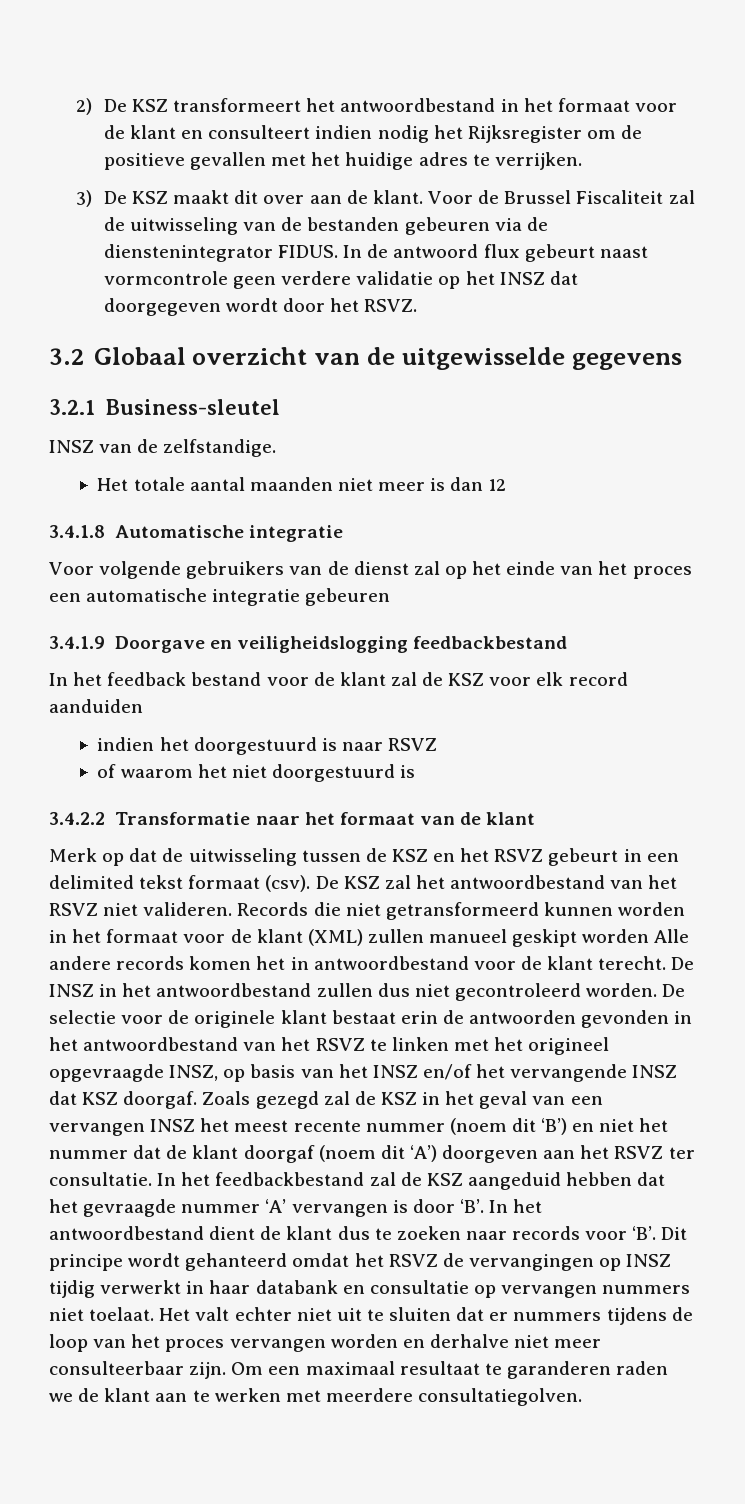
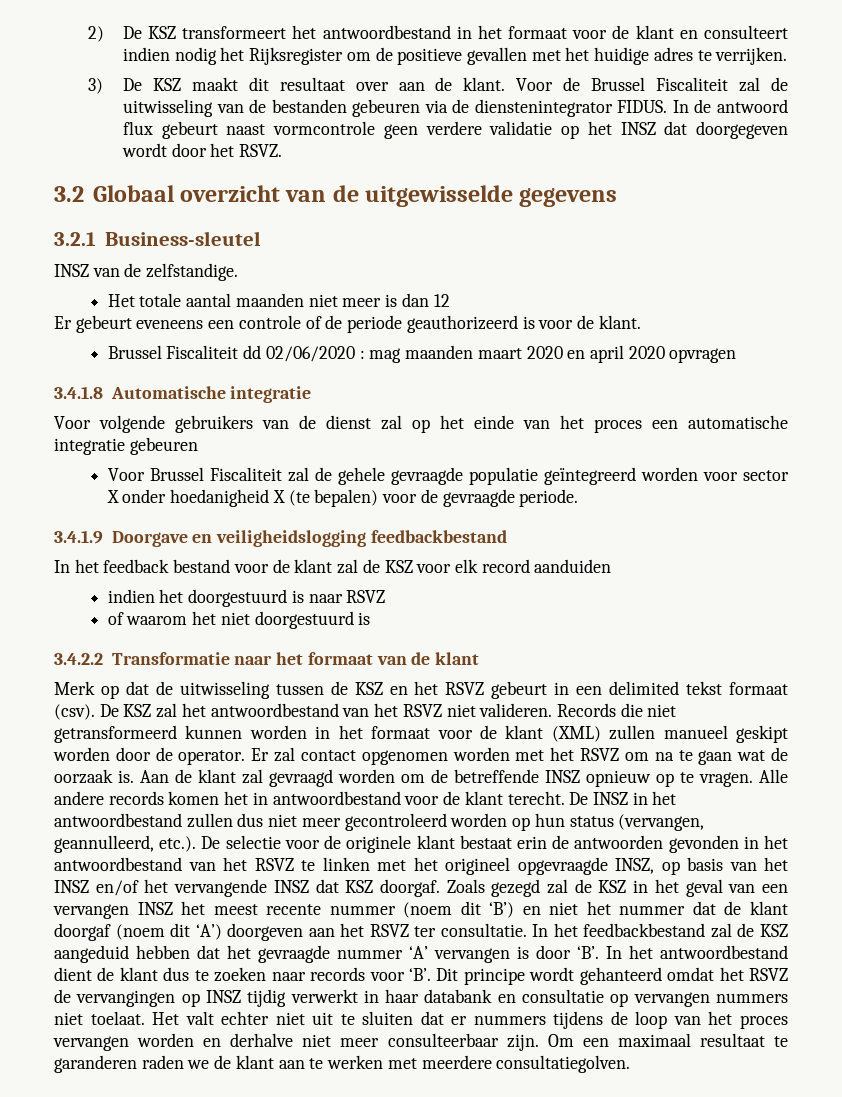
- 3) De KSZ maakt dit over aan de klant.
+ 3) De KSZ maakt dit resultaat over aan de klant.
+ Er gebeurt eveneens een controle of de periode geauthorizeerd is voor de klant.
+ Brussel Fiscaliteit dd 02/06/2020 : mag maanden maart 2020 en april 2020 opvragen
+ Voor Brussel Fiscaliteit zal de gehele gevraagde populatie geïntegreerd worden voor sector X onder hoedanigheid X (te bepalen) voor de gevraagde periode.
- Records die niet getransformeerd kunnen worden in het formaat voor de klant (XML) zullen manueel geskipt worden Alle andere records komen het in antwoordbestand voor de klant terecht.
+ Records die niet getransformeerd kunnen worden in het formaat voor de klant (XML) zullen manueel geskipt worden door de operator. Er zal contact opgenomen worden met het RSVZ om na te gaan wat de oorzaak is. Aan de klant zal gevraagd worden om de betreffende INSZ opnieuw op te vragen. Alle andere records komen het in antwoordbestand voor de klant terecht.
- De INSZ in het antwoordbestand zullen dus niet gecontroleerd worden. De selectie voor de originele klant bestaat erin de antwoorden gevonden in het antwoordbestand van het RSVZ te linken met het origineel opgevraagde INSZ, op basis van het INSZ en/of het vervangende INSZ dat KSZ doorgaf.
+ De INSZ in het antwoordbestand zullen dus niet meer gecontroleerd worden op hun status (vervangen, geannulleerd, etc.). De selectie voor de originele klant bestaat erin de antwoorden gevonden in het antwoordbestand van het RSVZ te linken met het origineel opgevraagde INSZ, op basis van het INSZ en/of het vervangende INSZ dat KSZ doorgaf.

